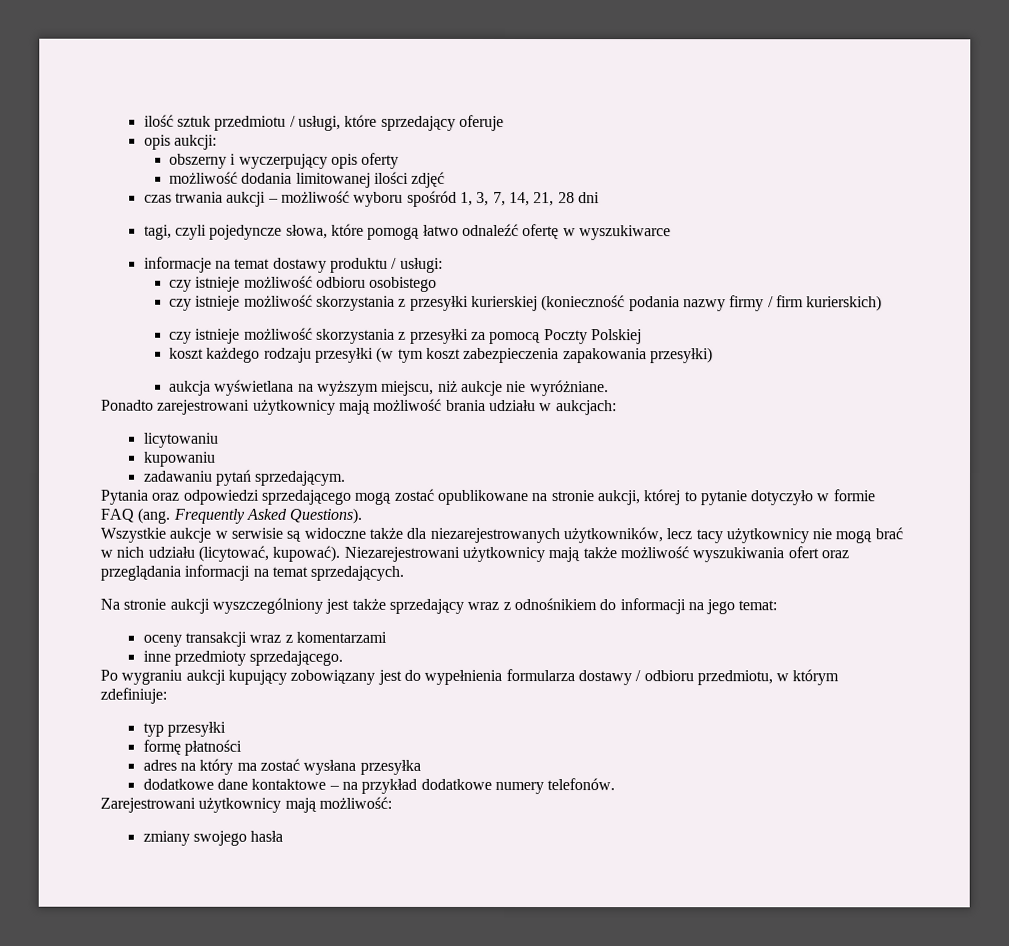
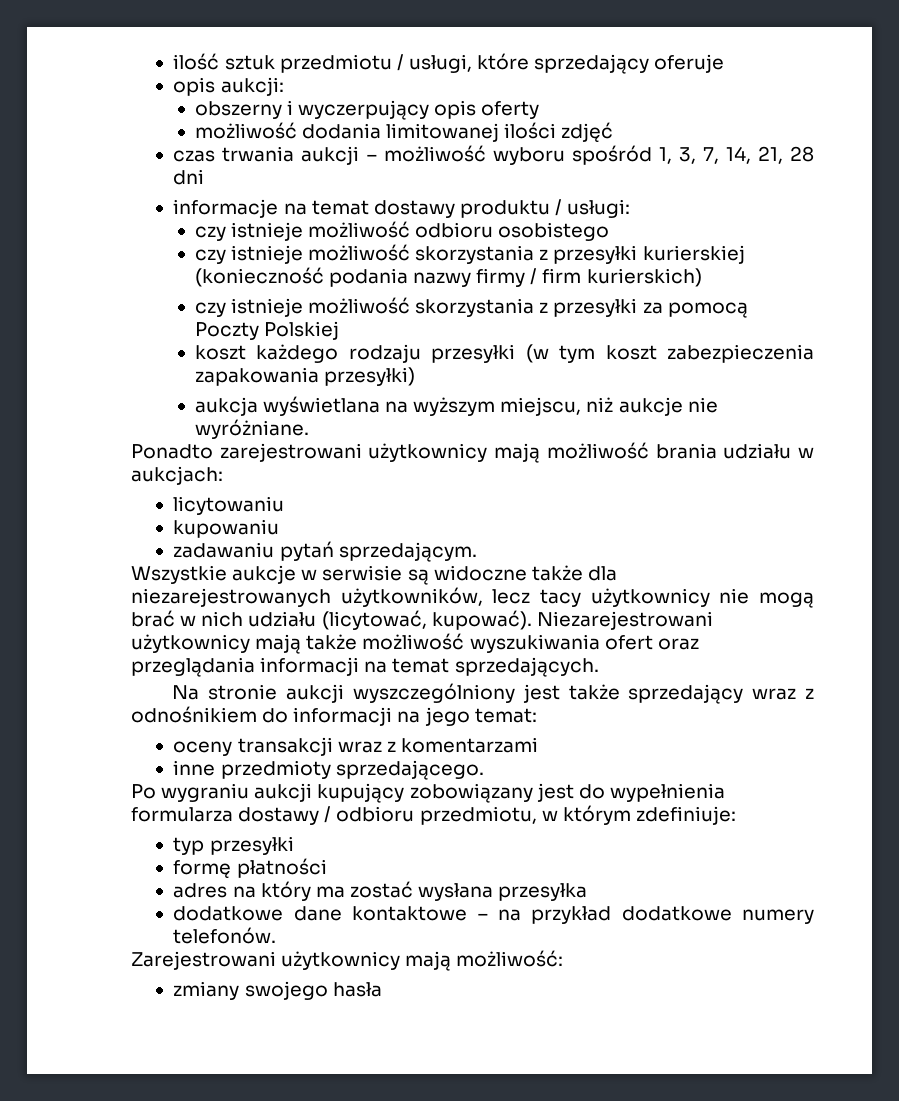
- tagi, czyli pojedyncze słowa, które pomogą łatwo odnaleźć ofertę w wyszukiwarce
- Pytania oraz odpowiedzi sprzedającego mogą zostać opublikowane na stronie aukcji, której to pytanie dotyczyło w formie FAQ (ang. Frequently Asked Questions).

